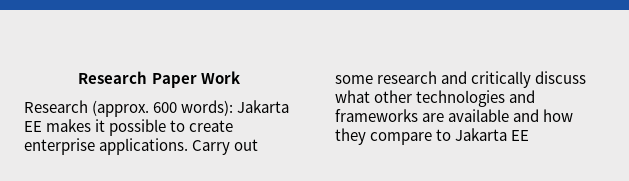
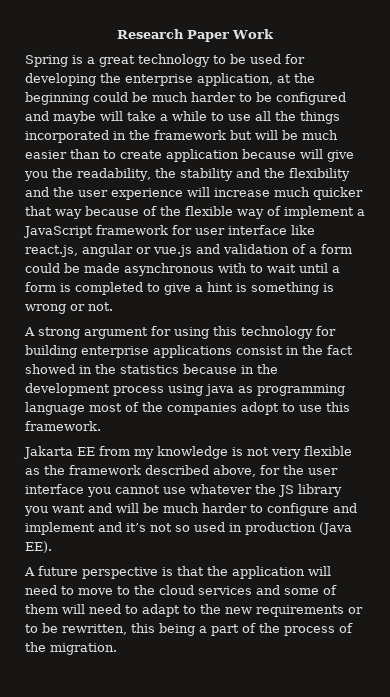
- Research (approx. 600 words): Jakarta EE makes it possible to create enterprise applications. Carry out some research and critically discuss what other technologies and frameworks are available and how they compare to Jakarta EE
+ Spring is a great technology to be used for developing the enterprise application, at the beginning could be much harder to be configured and maybe will take a while to use all the things incorporated in the framework but will be much easier than to create application because will give you the readability, the stability and the flexibility and the user experience will increase much quicker that way because of the flexible way of implement a JavaScript framework for user interface like react.js, angular or vue.js and validation of a form could be made asynchronous with to wait until a form is completed to give a hint is something is wrong or not.
+ A strong argument for using this technology for building enterprise applications consist in the fact showed in the statistics because in the development process using java as programming language most of the companies adopt to use this framework.
+ Jakarta EE from my knowledge is not very flexible as the framework described above, for the user interface you cannot use whatever the JS library you want and will be much harder to configure and implement and it’s not so used in production (Java EE).
+ A future perspective is that the application will need to move to the cloud services and some of them will need to adapt to the new requirements or to be rewritten, this being a part of the process of the migration.

